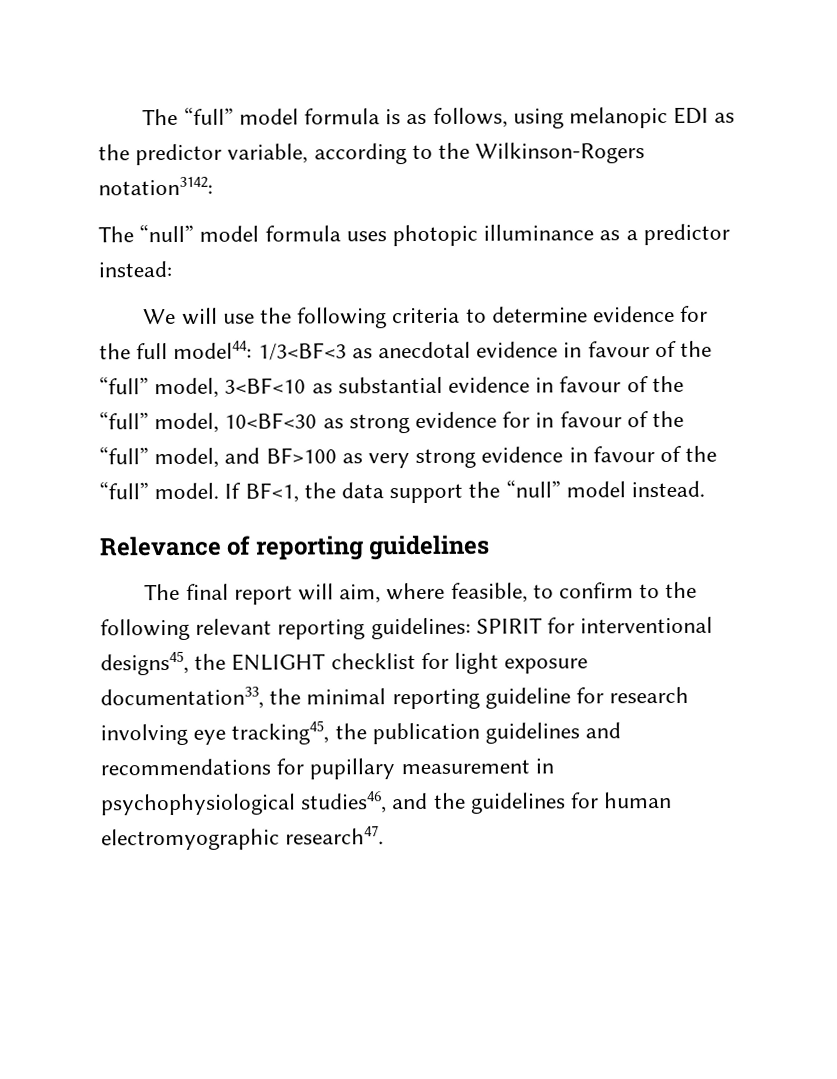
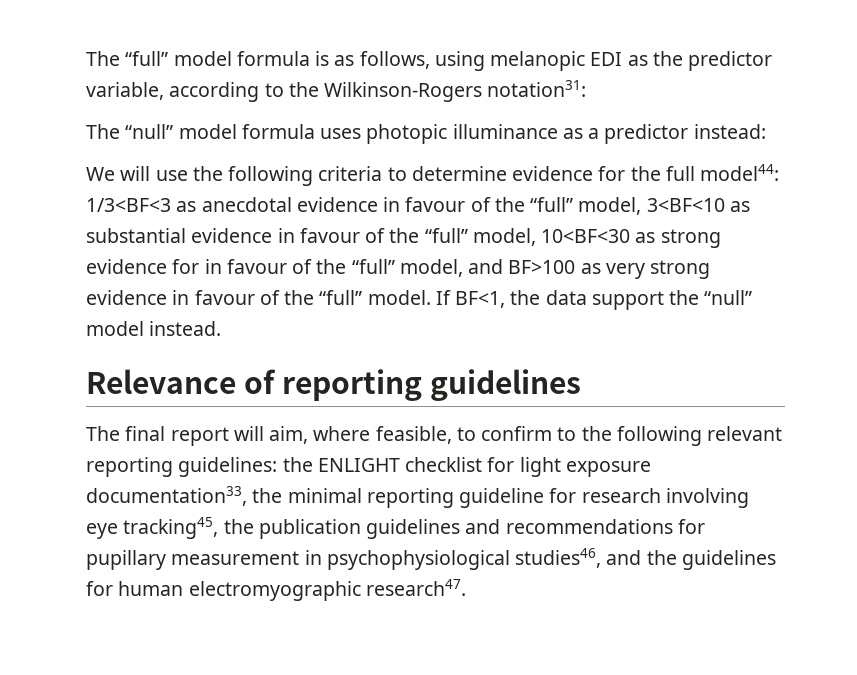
- The “full” model formula is as follows, using melanopic EDI as the predictor variable, according to the Wilkinson-Rogers notation3142:
+ The “full” model formula is as follows, using melanopic EDI as the predictor variable, according to the Wilkinson-Rogers notation31:
- The final report will aim, where feasible, to confirm to the following relevant reporting guidelines: SPIRIT for interventional designs45, the ENLIGHT checklist for light exposure documentation33, the minimal reporting guideline for research involving eye tracking45, the publication guidelines and recommendations for pupillary measurement in psychophysiological studies46, and the guidelines for human electromyographic research47.
+ The final report will aim, where feasible, to confirm to the following relevant reporting guidelines: the ENLIGHT checklist for light exposure documentation33, the minimal reporting guideline for research involving eye tracking45, the publication guidelines and recommendations for pupillary measurement in psychophysiological studies46, and the guidelines for human electromyographic research47.

